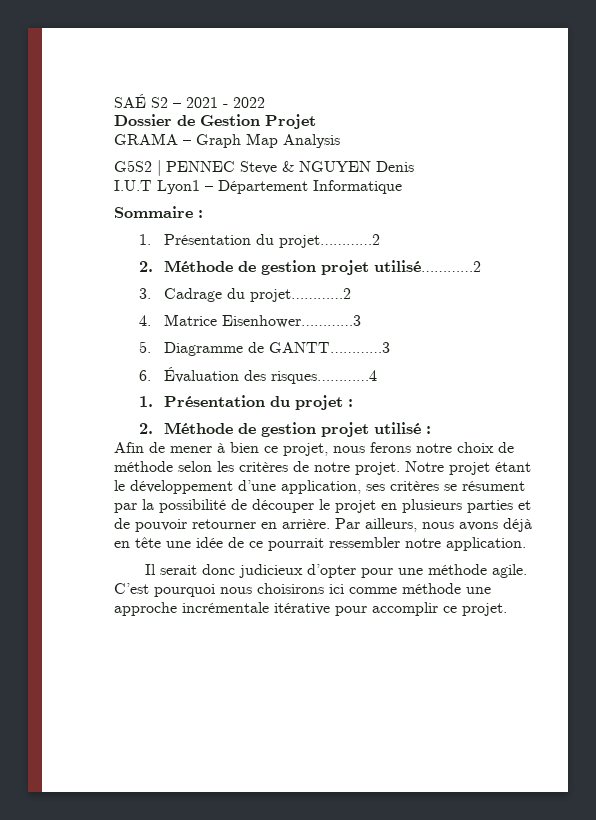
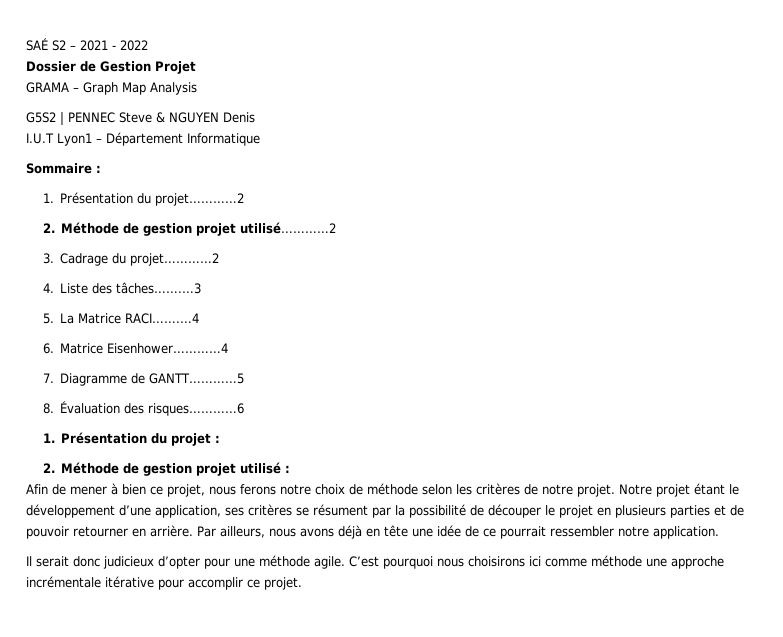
- 4. Matrice Eisenhower…………3
- 5. Diagramme de GANTT…………3
- 6. Évaluation des risques…………4
+ 4. Liste des tâches…….…3
+ 5. La Matrice RACI…….…4
+ 6. Matrice Eisenhower…………4
+ 7. Diagramme de GANTT…………5
+ 8. Évaluation des risques…………6

